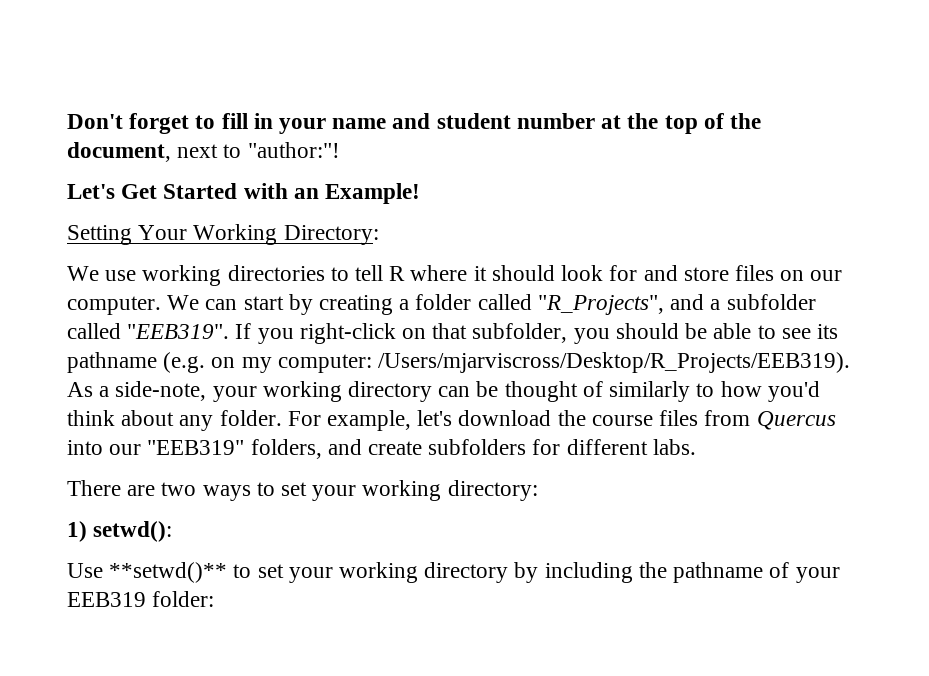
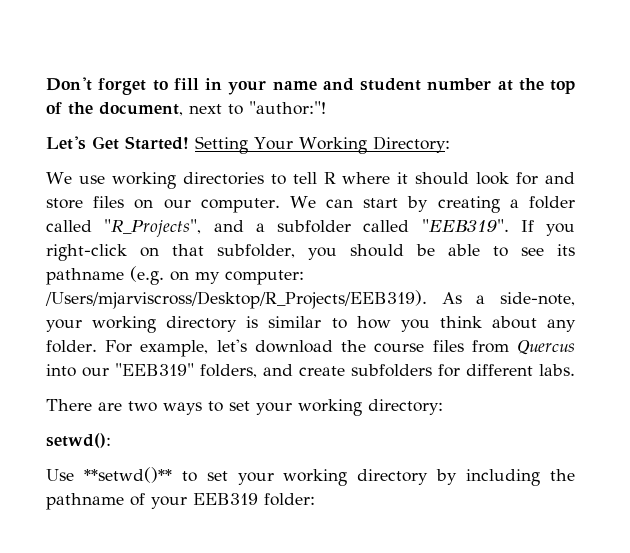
- Let's Get Started with an Example!
- Setting Your Working Directory:
+ Let's Get Started! Setting Your Working Directory:
- As a side-note, your working directory can be thought of similarly to how you'd think about any folder.
+ As a side-note, your working directory is similar to how you think about any folder.
- 1) setwd():
+ setwd():

